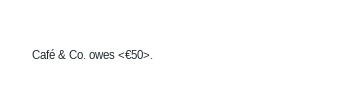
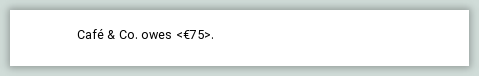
- Café & Co. owes <€50>.
+ Café & Co. owes <€75>.

